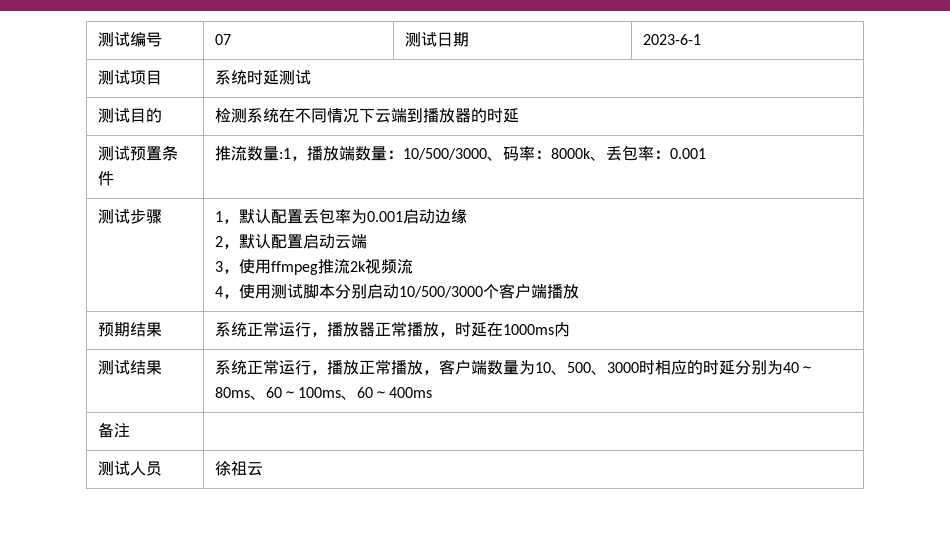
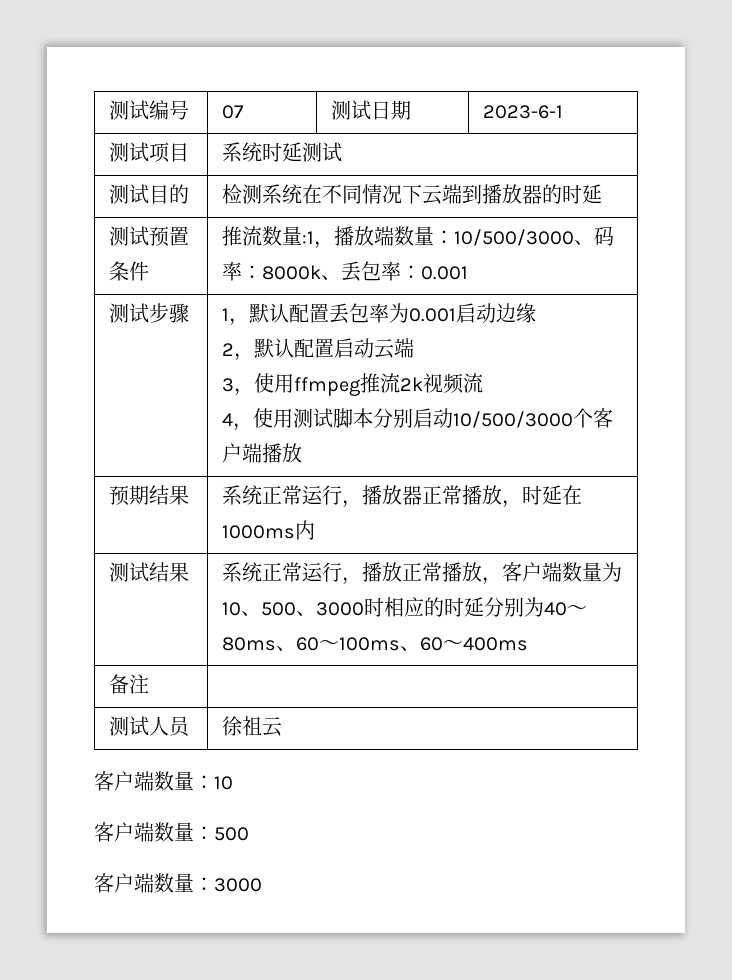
+ 客户端数量：10
+ 客户端数量：500
+ 客户端数量：3000

